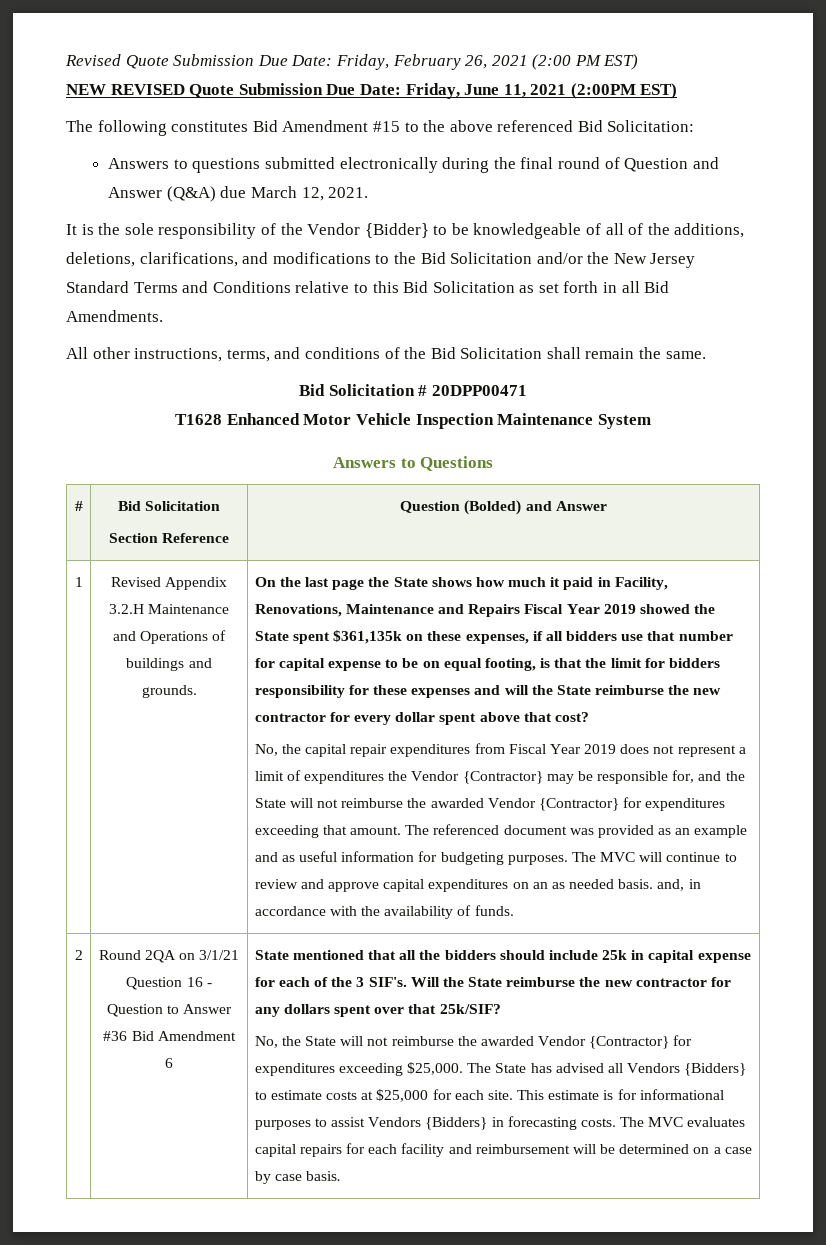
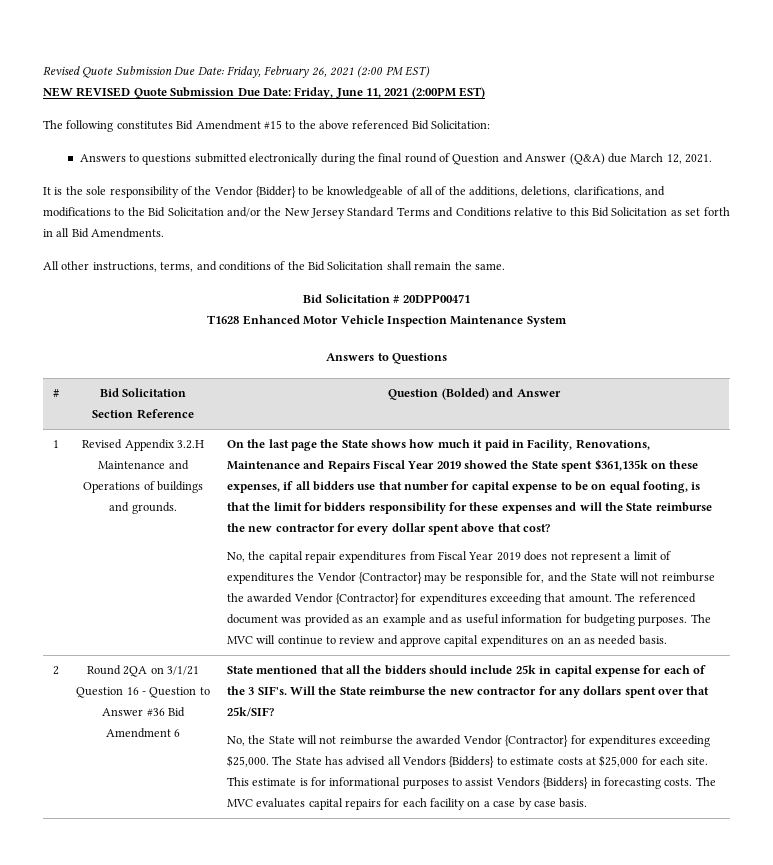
- The MVC will continue to review and approve capital expenditures on an as needed basis. and, in accordance with the availability of funds.
+ The MVC will continue to review and approve capital expenditures on an as needed basis.
- The MVC evaluates capital repairs for each facility and reimbursement will be determined on a case by case basis.
+ The MVC evaluates capital repairs for each facility on a case by case basis.

